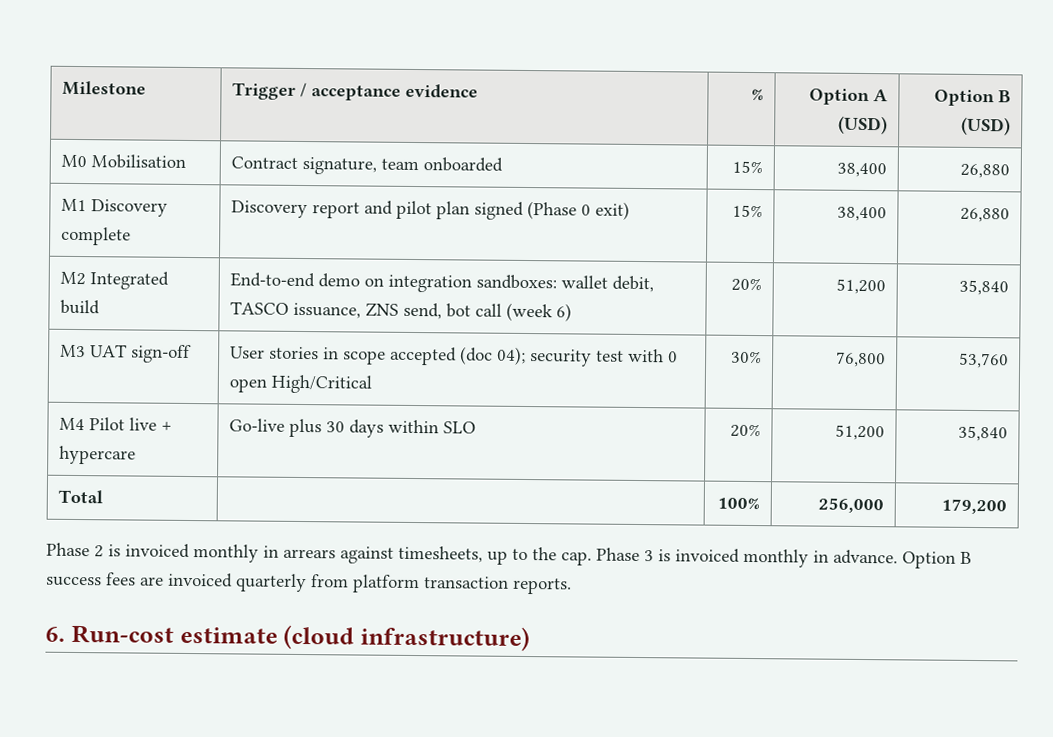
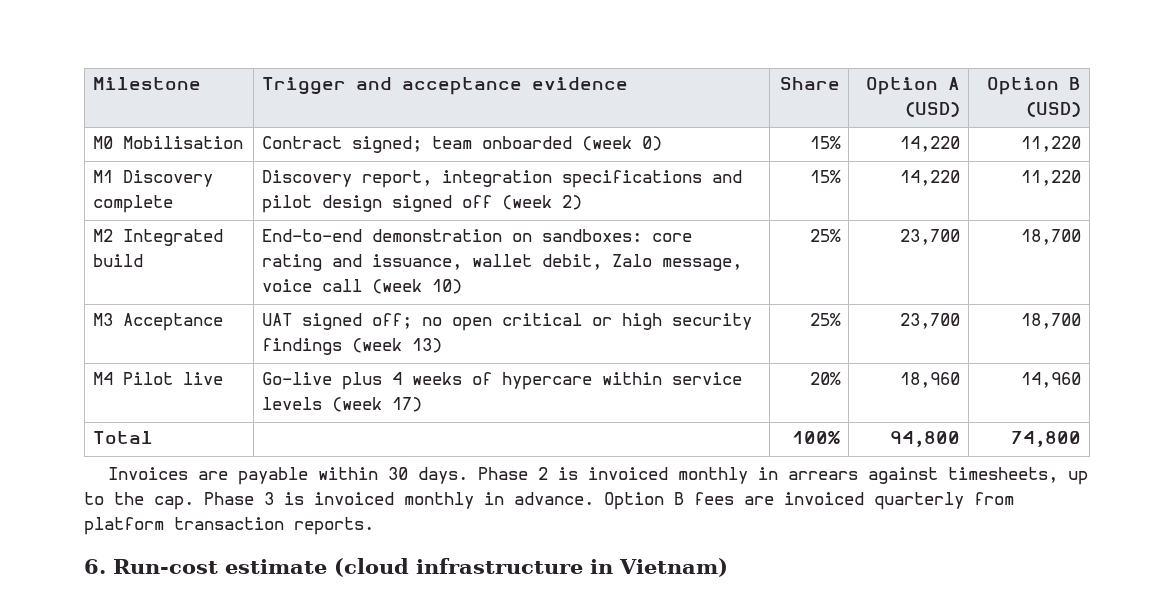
- Milestone | Trigger / acceptance evidence | % | Option A (USD) | Option B (USD)
+ Milestone | Trigger and acceptance evidence | Share | Option A (USD) | Option B (USD)
- M0 Mobilisation | Contract signature, team onboarded | 15% | 38,400 | 26,880
+ M0 Mobilisation | Contract signed; team onboarded (week 0) | 15% | 14,220 | 11,220
- M1 Discovery complete | Discovery report and pilot plan signed (Phase 0 exit) | 15% | 38,400 | 26,880
+ M1 Discovery complete | Discovery report, integration specifications and pilot design signed off (week 2) | 15% | 14,220 | 11,220
- M2 Integrated build | End-to-end demo on integration sandboxes: wallet debit, TASCO issuance, ZNS send, bot call (week 6) | 20% | 51,200 | 35,840
- M3 UAT sign-off | User stories in scope accepted (doc 04); security test with 0 open High/Critical | 30% | 76,800 | 53,760
+ M2 Integrated build | End-to-end demonstration on sandboxes: core rating and issuance, wallet debit, Zalo message, voice call (week 10) | 25% | 23,700 | 18,700
+ M3 Acceptance | UAT signed off; no open critical or high security findings (week 13) | 25% | 23,700 | 18,700
- M4 Pilot live + hypercare | Go-live plus 30 days within SLO | 20% | 51,200 | 35,840
+ M4 Pilot live | Go-live plus 4 weeks of hypercare within service levels (week 17) | 20% | 18,960 | 14,960
- Total | | 100% | 256,000 | 179,200
- Phase 2 is invoiced monthly in arrears against timesheets, up to the cap.
+ Total | | 100% | 94,800 | 74,800
+ Invoices are payable within 30 days. Phase 2 is invoiced monthly in arrears against timesheets, up to the cap.
- Option B success fees are invoiced quarterly from platform transaction reports.
+ Option B fees are invoiced quarterly from platform transaction reports.
- 6. Run-cost estimate (cloud infrastructure)
+ 6. Run-cost estimate (cloud infrastructure in Vietnam)

